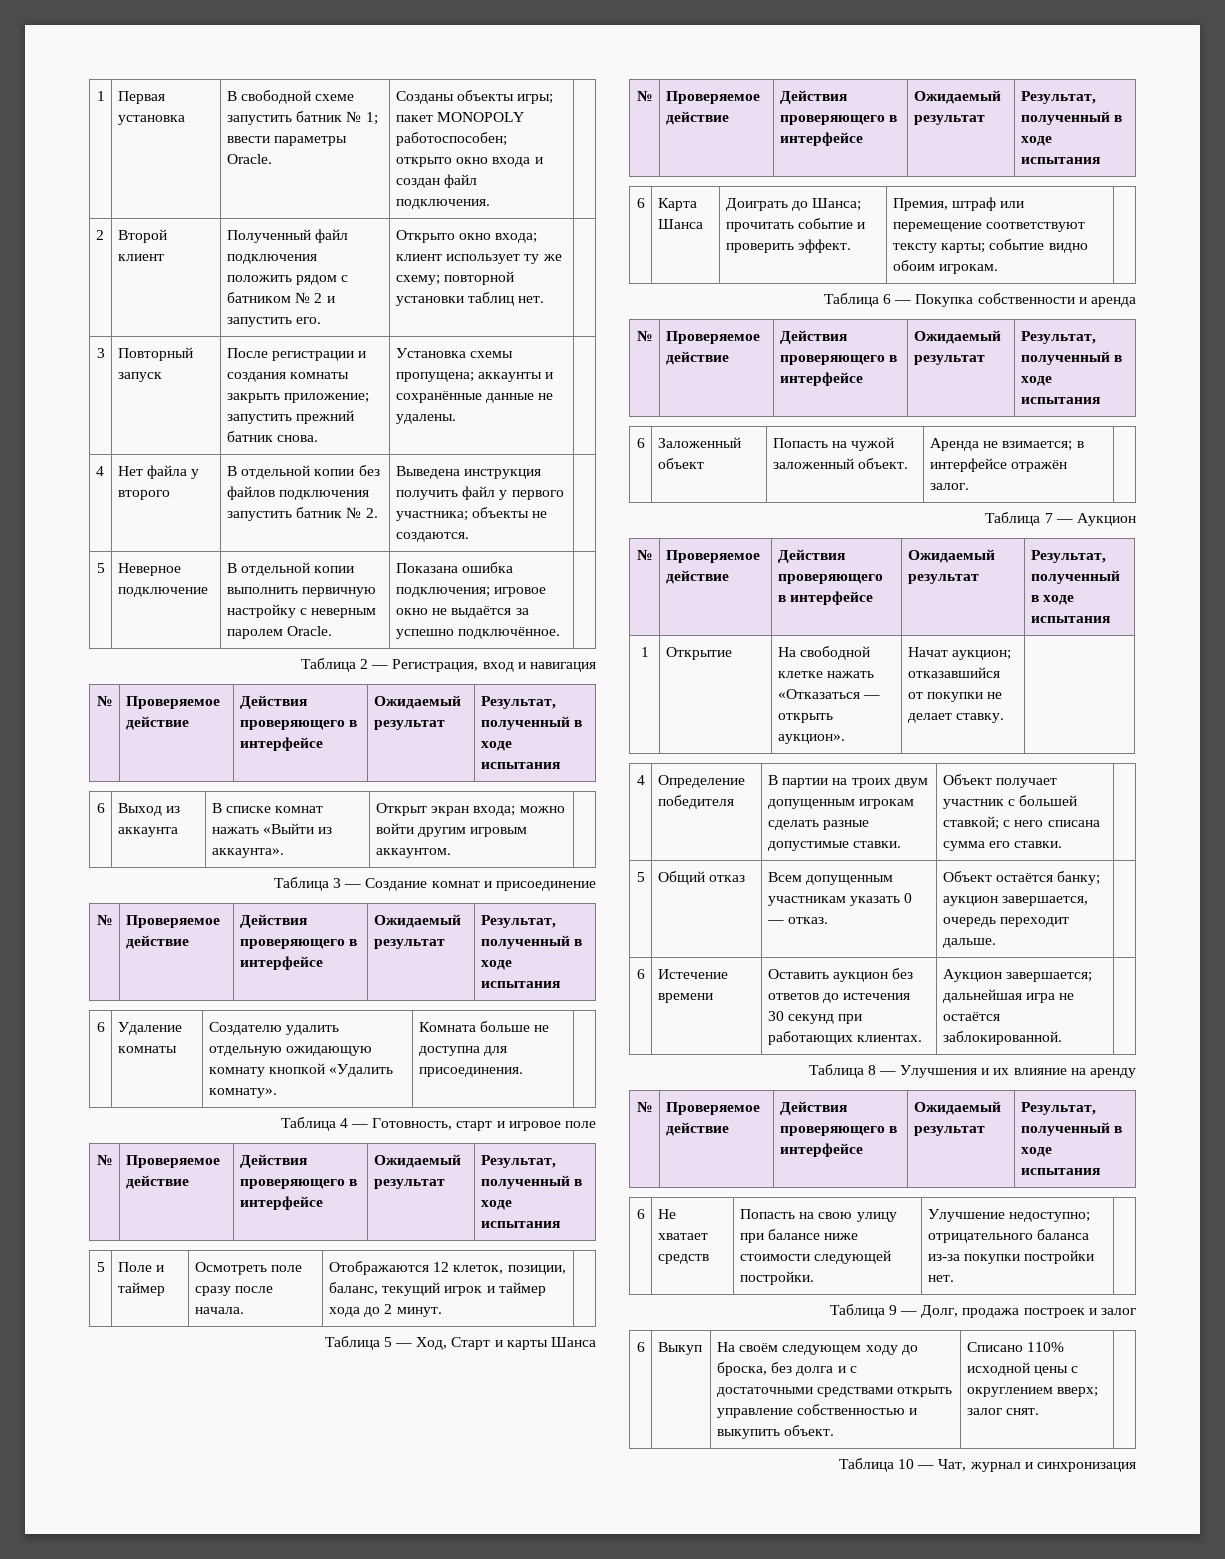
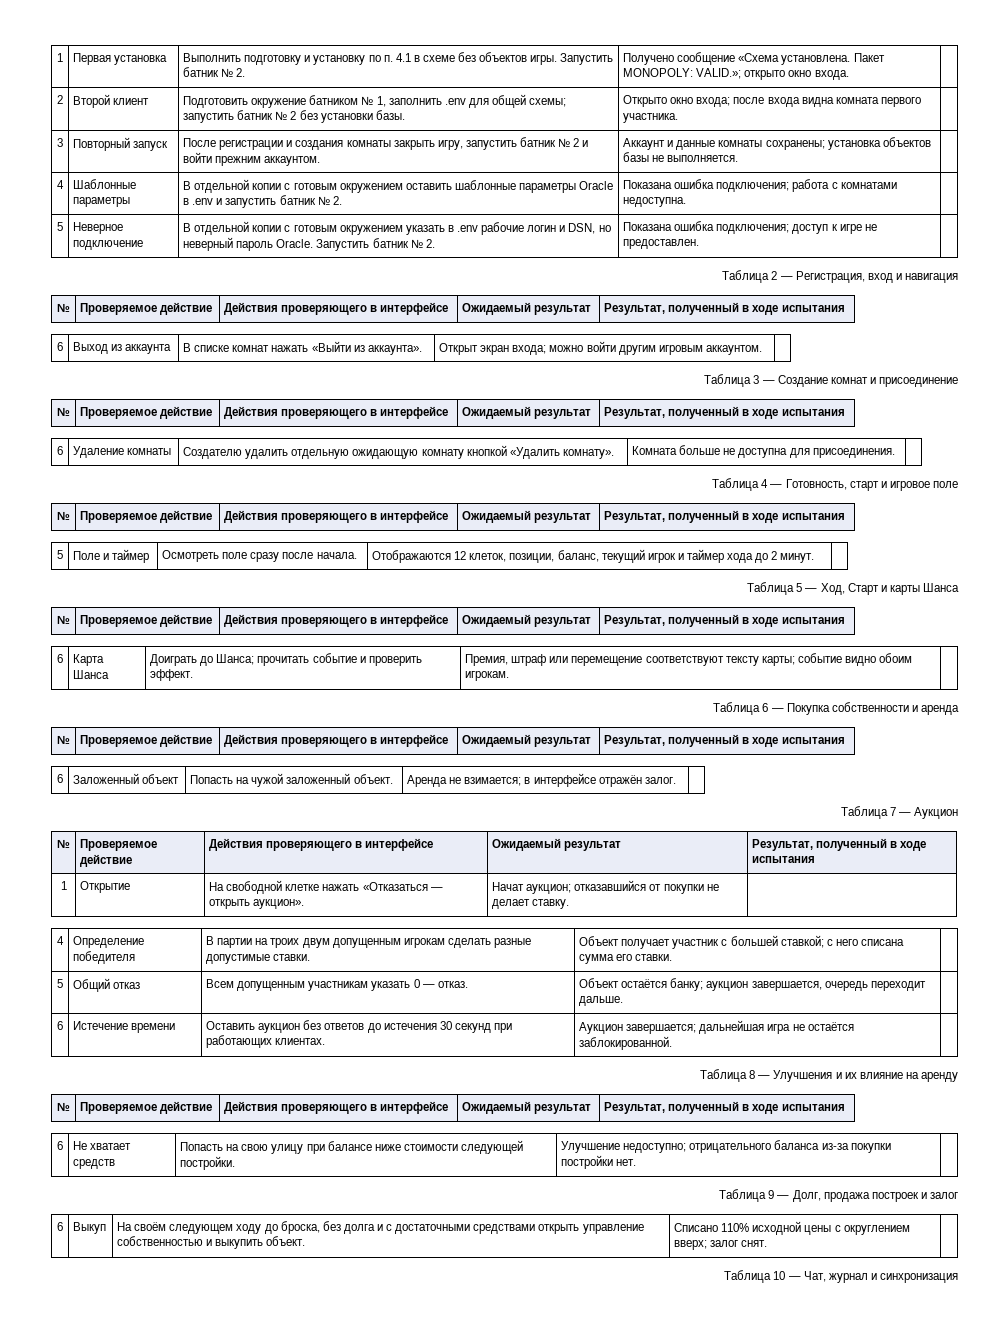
- 1 | Первая установка | В свободной схеме запустить батник № 1; ввести параметры Oracle. | Созданы объекты игры; пакет MONOPOLY работоспособен; открыто окно входа и создан файл подключения. |
- 2 | Второй клиент | Полученный файл подключения положить рядом с батником № 2 и запустить его. | Открыто окно входа; клиент использует ту же схему; повторной установки таблиц нет. |
+ 1 | Первая установка | Выполнить подготовку и установку по п. 4.1 в схеме без объектов игры. Запустить батник № 2. | Получено сообщение «Схема установлена. Пакет MONOPOLY: VALID.»; открыто окно входа. |
+ 2 | Второй клиент | Подготовить окружение батником № 1, заполнить .env для общей схемы; запустить батник № 2 без установки базы. | Открыто окно входа; после входа видна комната первого участника. |
- 3 | Повторный запуск | После регистрации и создания комнаты закрыть приложение; запустить прежний батник снова. | Установка схемы пропущена; аккаунты и сохранённые данные не удалены. |
- 4 | Нет файла у второго | В отдельной копии без файлов подключения запустить батник № 2. | Выведена инструкция получить файл у первого участника; объекты не создаются. |
+ 3 | Повторный запуск | После регистрации и создания комнаты закрыть игру, запустить батник № 2 и войти прежним аккаунтом. | Аккаунт и данные комнаты сохранены; установка объектов базы не выполняется. |
+ 4 | Шаблонные параметры | В отдельной копии с готовым окружением оставить шаблонные параметры Oracle в .env и запустить батник № 2. | Показана ошибка подключения; работа с комнатами недоступна. |
- 5 | Неверное подключение | В отдельной копии выполнить первичную настройку с неверным паролем Oracle. | Показана ошибка подключения; игровое окно не выдаётся за успешно подключённое. |
+ 5 | Неверное подключение | В отдельной копии с готовым окружением указать в .env рабочие логин и DSN, но неверный пароль Oracle. Запустить батник № 2. | Показана ошибка подключения; доступ к игре не предоставлен. |

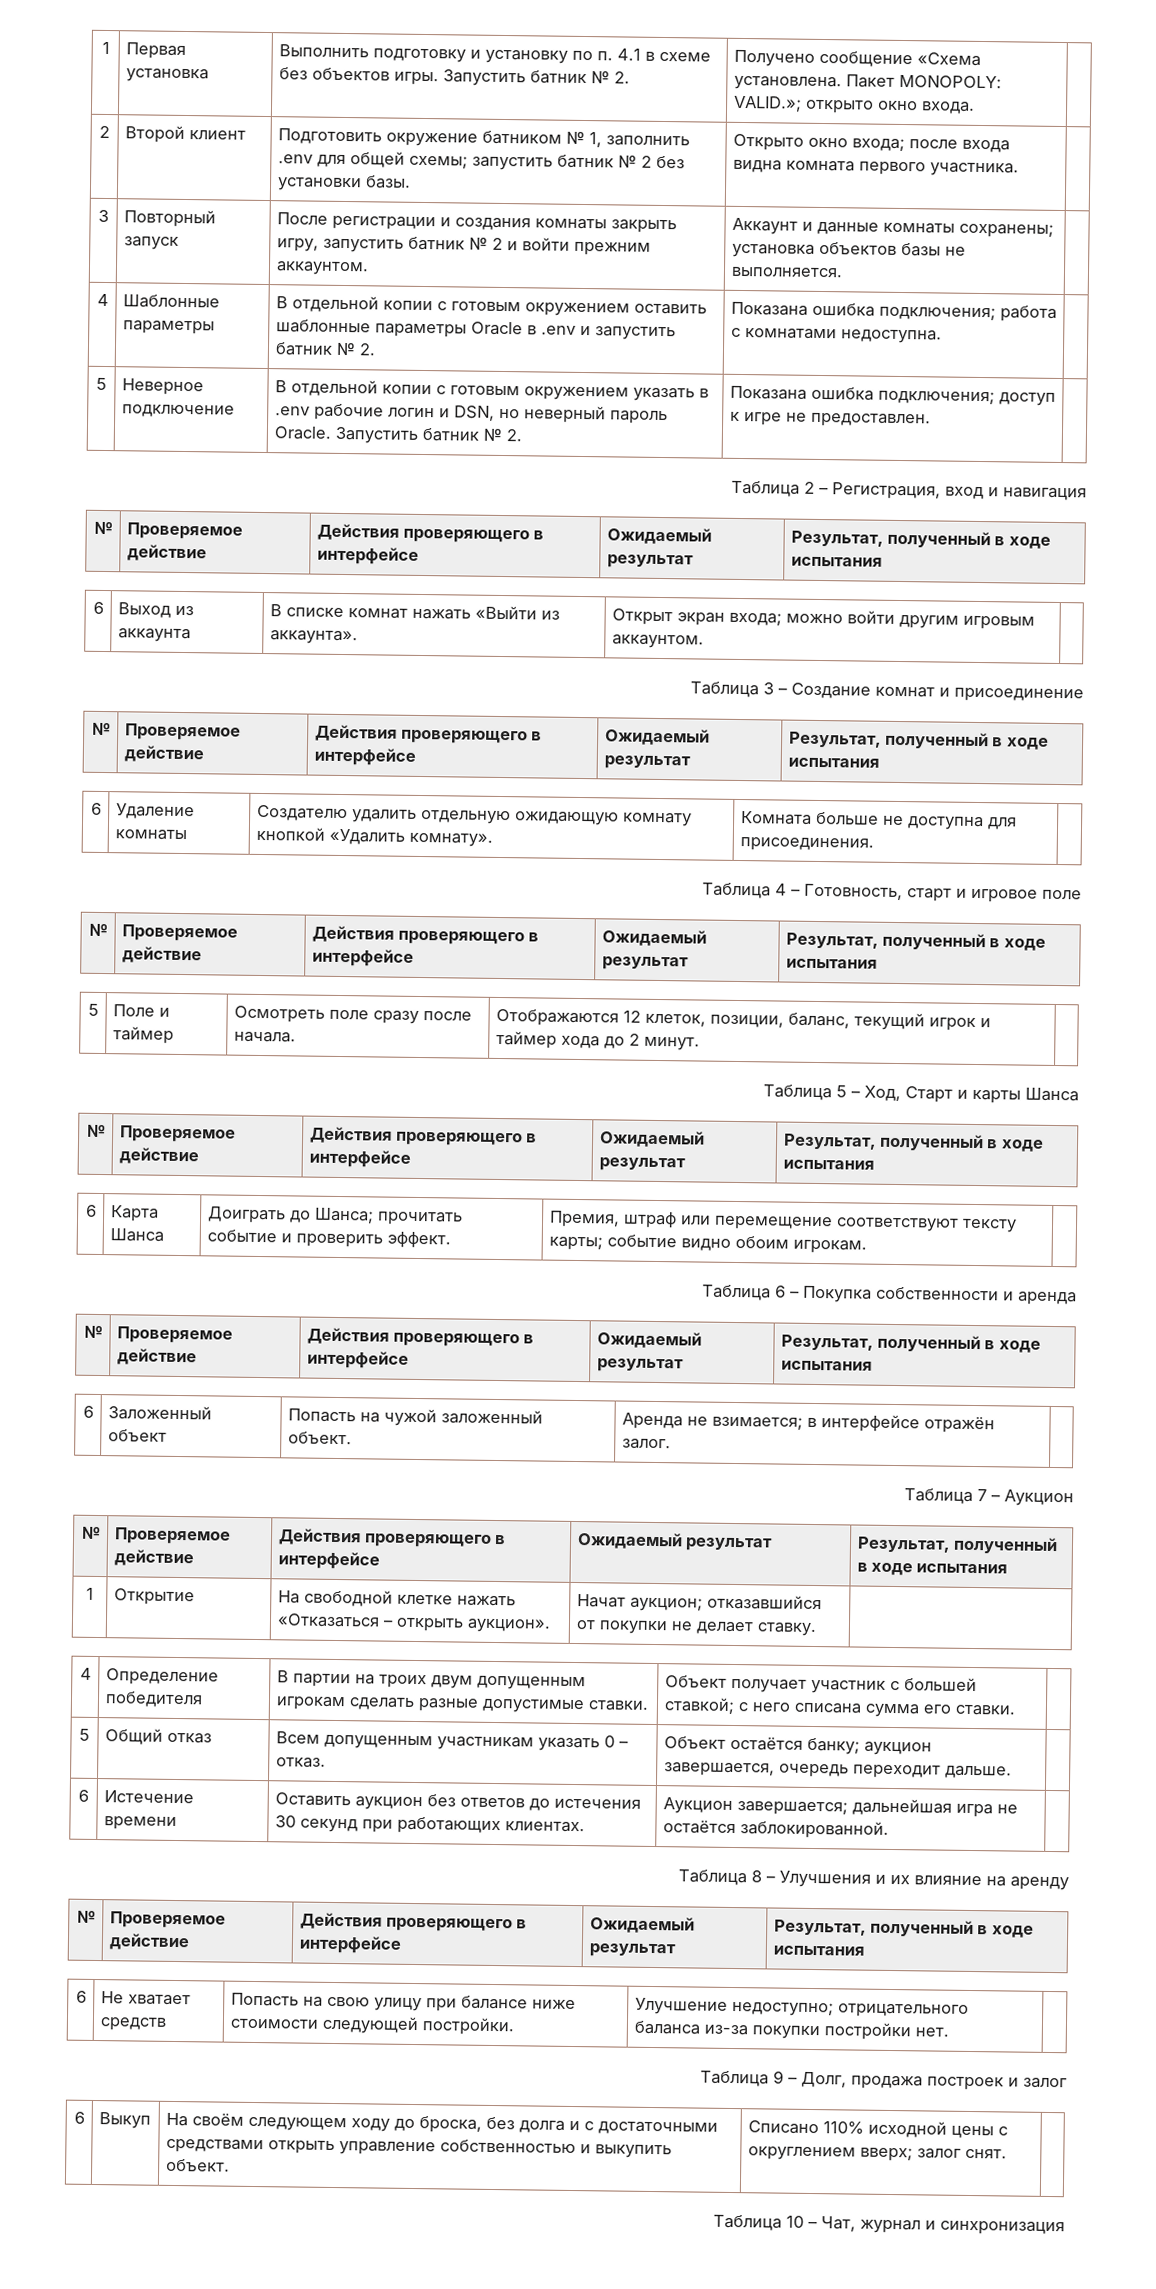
- Таблица 2 — Регистрация, вход и навигация
+ Таблица 2 – Регистрация, вход и навигация
- Таблица 3 — Создание комнат и присоединение
+ Таблица 3 – Создание комнат и присоединение
- Таблица 4 — Готовность, старт и игровое поле
+ Таблица 4 – Готовность, старт и игровое поле
- Таблица 5 — Ход, Старт и карты Шанса
+ Таблица 5 – Ход, Старт и карты Шанса
- Таблица 6 — Покупка собственности и аренда
+ Таблица 6 – Покупка собственности и аренда
- Таблица 7 — Аукцион
+ Таблица 7 – Аукцион
- 1 | Открытие | На свободной клетке нажать «Отказаться — открыть аукцион». | Начат аукцион; отказавшийся от покупки не делает ставку. |
+ 1 | Открытие | На свободной клетке нажать «Отказаться – открыть аукцион». | Начат аукцион; отказавшийся от покупки не делает ставку. |
- 5 | Общий отказ | Всем допущенным участникам указать 0 — отказ. | Объект остаётся банку; аукцион завершается, очередь переходит дальше. |
+ 5 | Общий отказ | Всем допущенным участникам указать 0 – отказ. | Объект остаётся банку; аукцион завершается, очередь переходит дальше. |
- Таблица 8 — Улучшения и их влияние на аренду
+ Таблица 8 – Улучшения и их влияние на аренду
- Таблица 9 — Долг, продажа построек и залог
+ Таблица 9 – Долг, продажа построек и залог
- Таблица 10 — Чат, журнал и синхронизация
+ Таблица 10 – Чат, журнал и синхронизация

